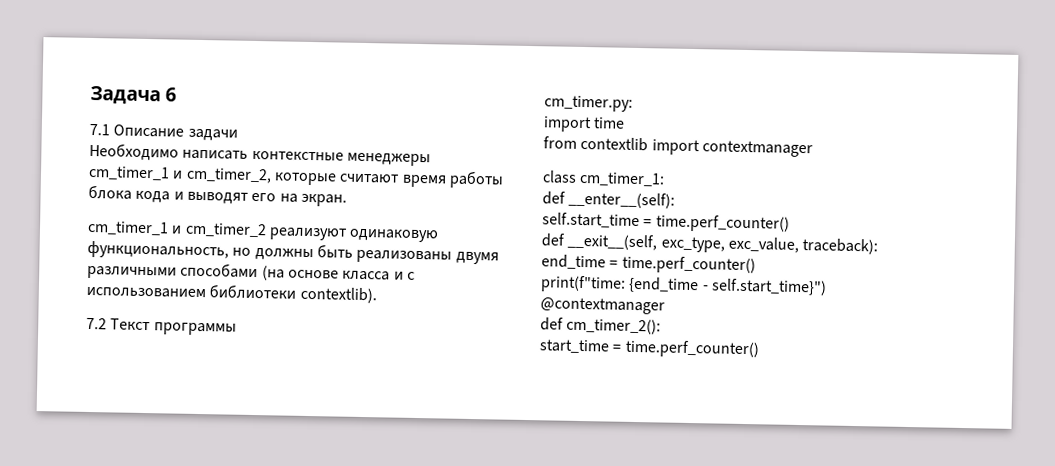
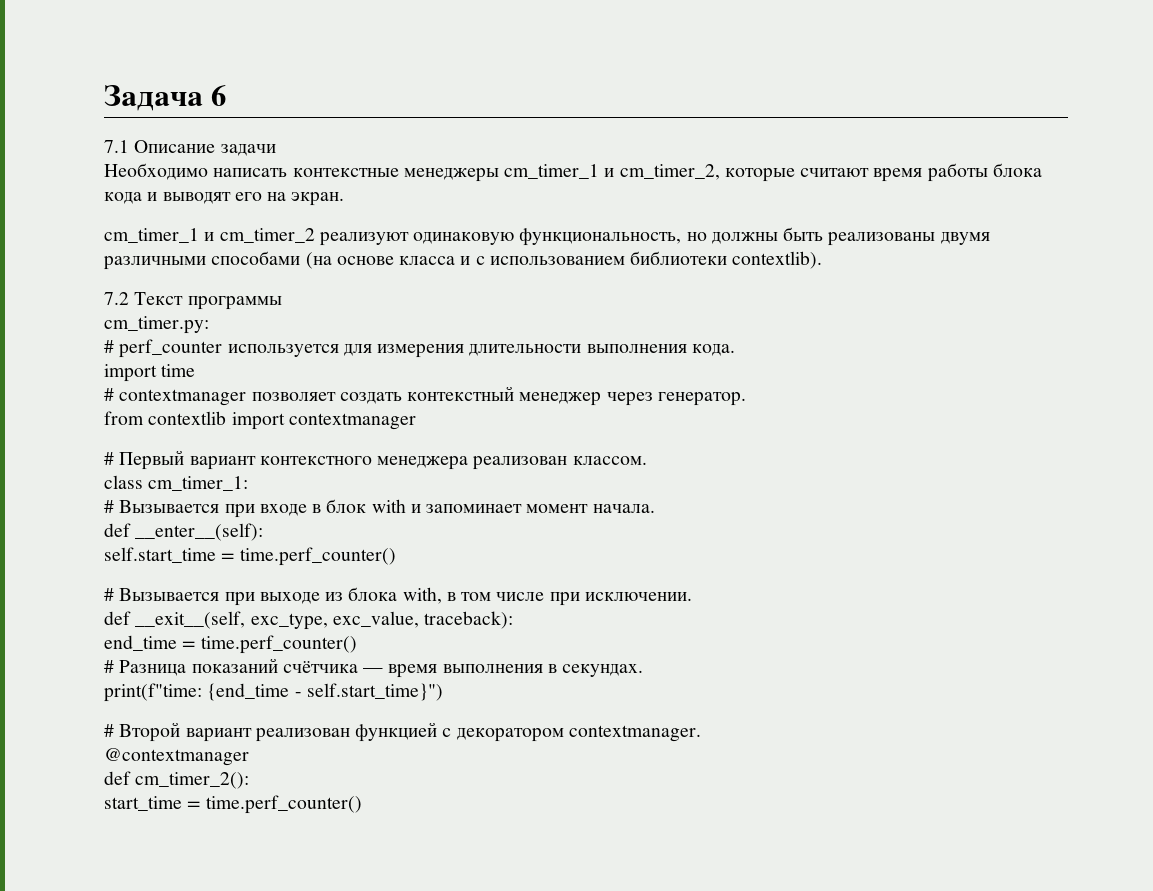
+ # perf_counter используется для измерения длительности выполнения кода.
  import time
+ # contextmanager позволяет создать контекстный менеджер через генератор.
  from contextlib import contextmanager
+ # Первый вариант контекстного менеджера реализован классом.
  class cm_timer_1:
+ # Вызывается при входе в блок with и запоминает момент начала.
+ # Вызывается при выходе из блока with, в том числе при исключении.
+ # Разница показаний счётчика — время выполнения в секундах.
  print(f"time: {end_time - self.start_time}")
+ # Второй вариант реализован функцией с декоратором contextmanager.

